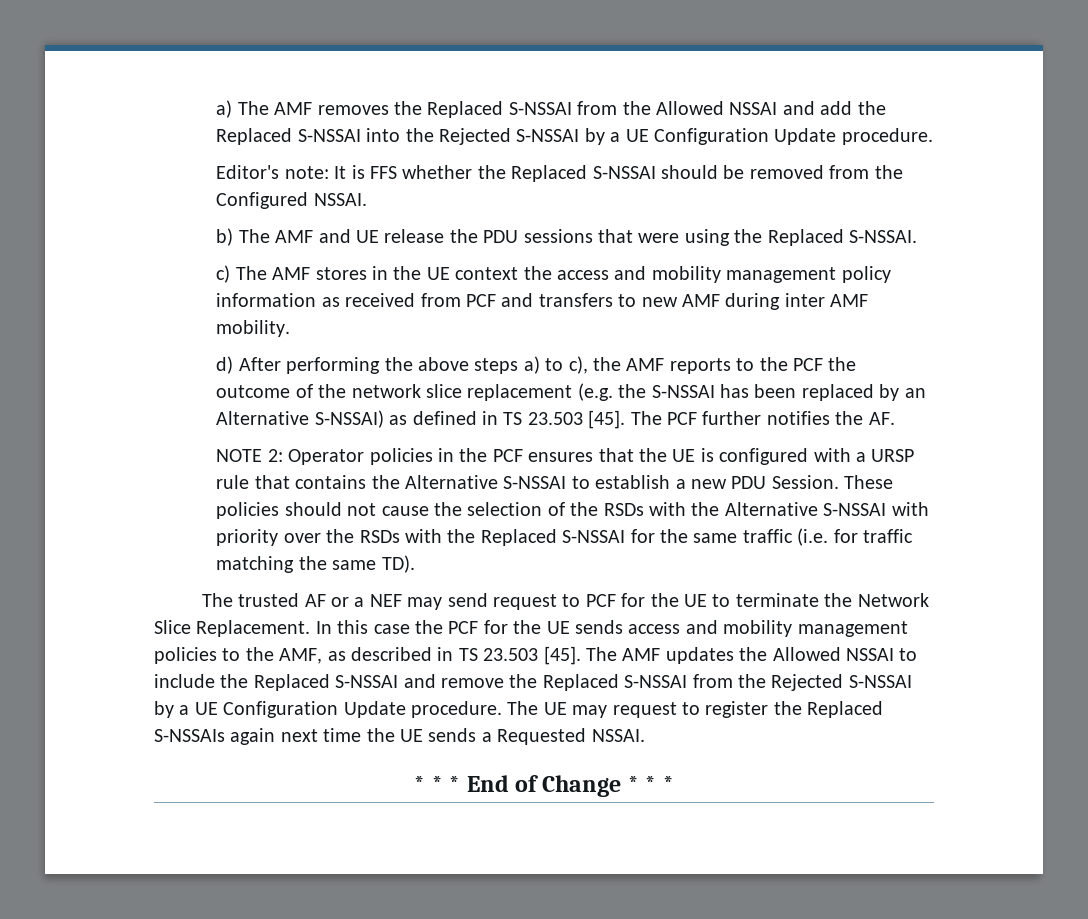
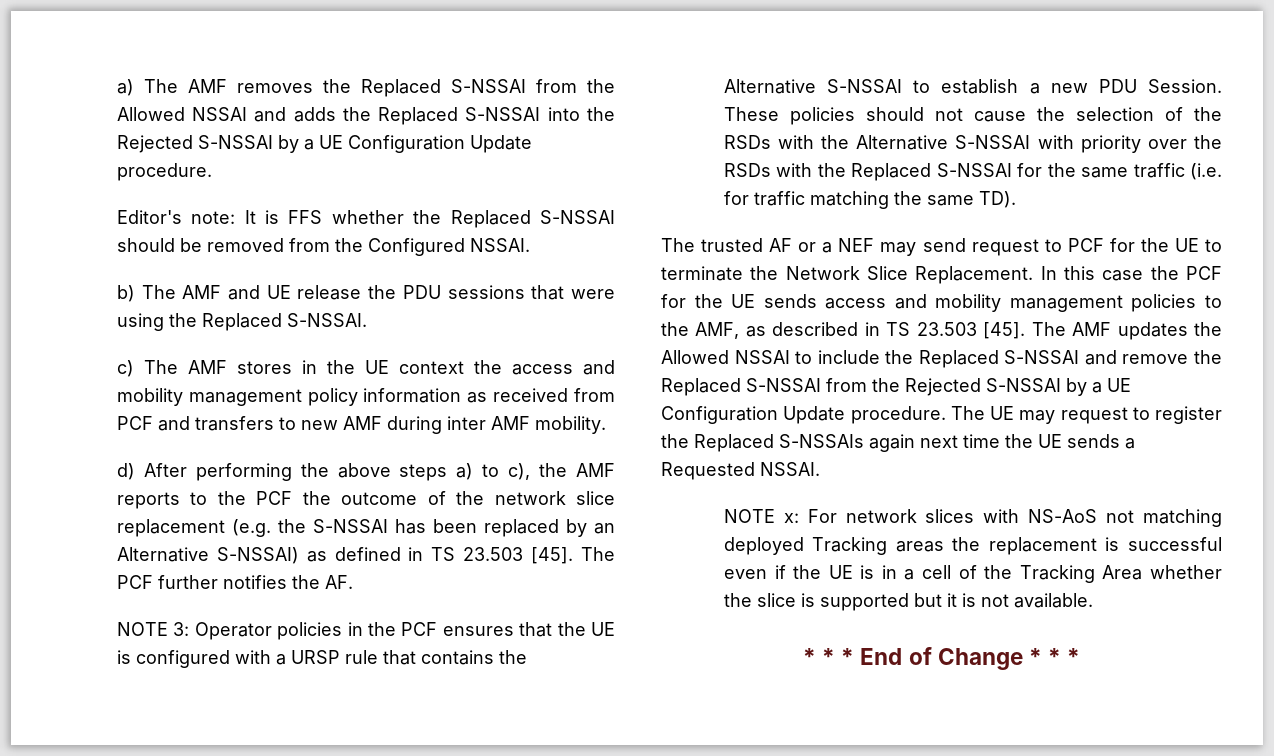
- a) The AMF removes the Replaced S-NSSAI from the Allowed NSSAI and add the Replaced S-NSSAI into the Rejected S-NSSAI by a UE Configuration Update procedure.
+ a) The AMF removes the Replaced S-NSSAI from the Allowed NSSAI and adds the Replaced S-NSSAI into the Rejected S-NSSAI by a UE Configuration Update procedure.
- NOTE 2: Operator policies in the PCF ensures that the UE is configured with a URSP rule that contains the Alternative S-NSSAI to establish a new PDU Session.
+ NOTE 3: Operator policies in the PCF ensures that the UE is configured with a URSP rule that contains the Alternative S-NSSAI to establish a new PDU Session.
+ NOTE x: For network slices with NS-AoS not matching deployed Tracking areas the replacement is successful even if the UE is in a cell of the Tracking Area whether the slice is supported but it is not available.

